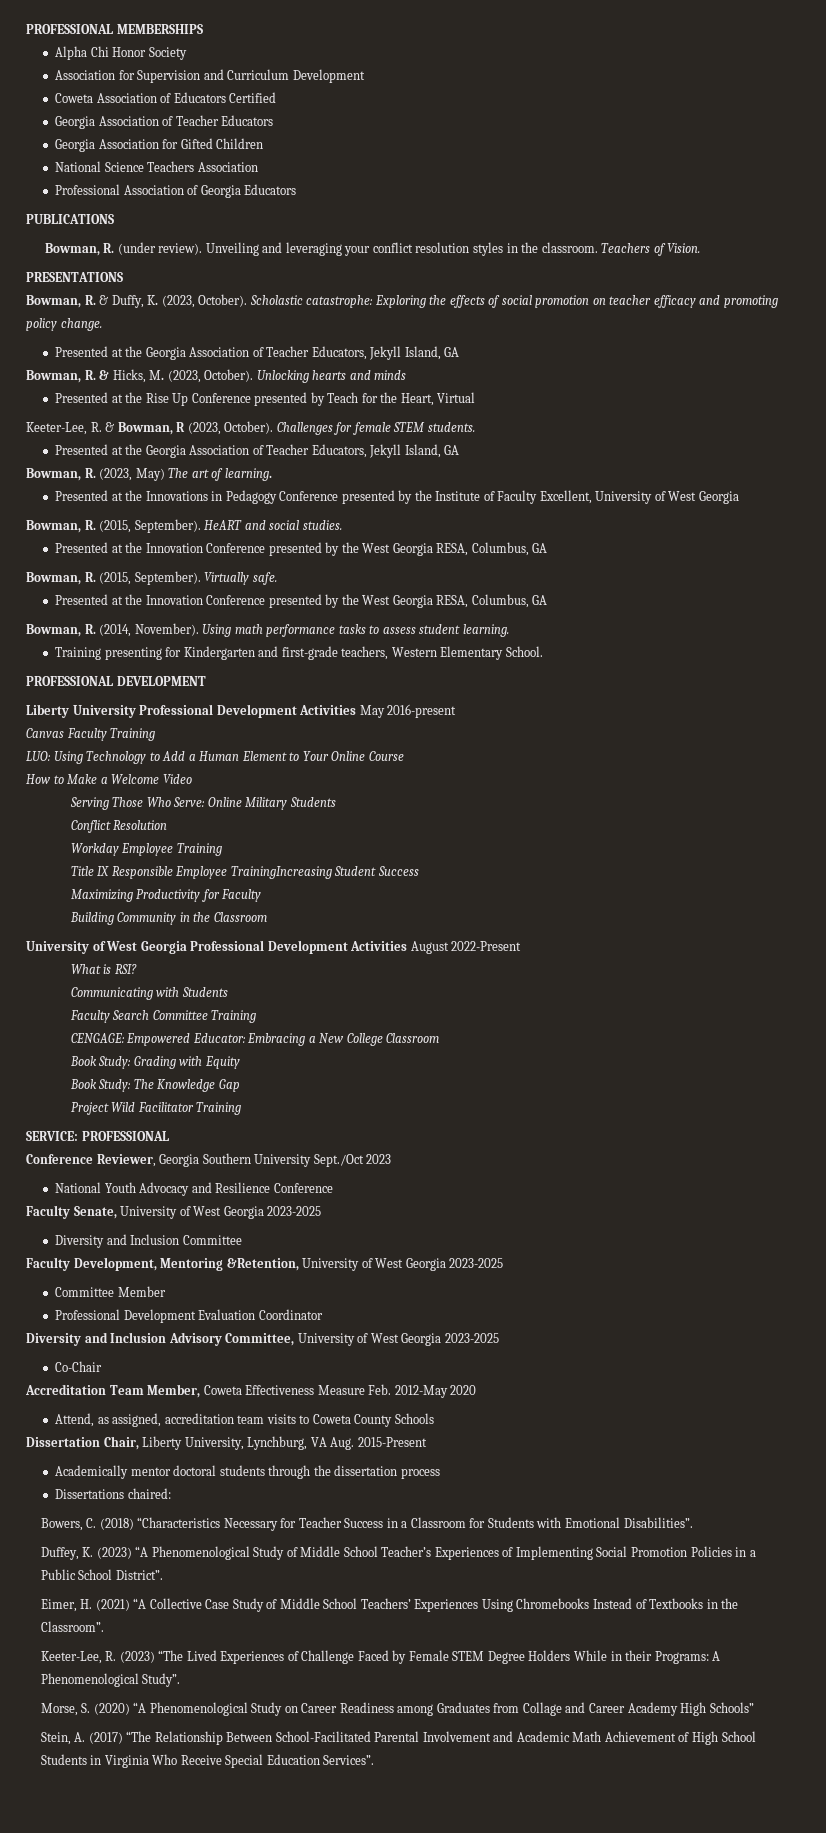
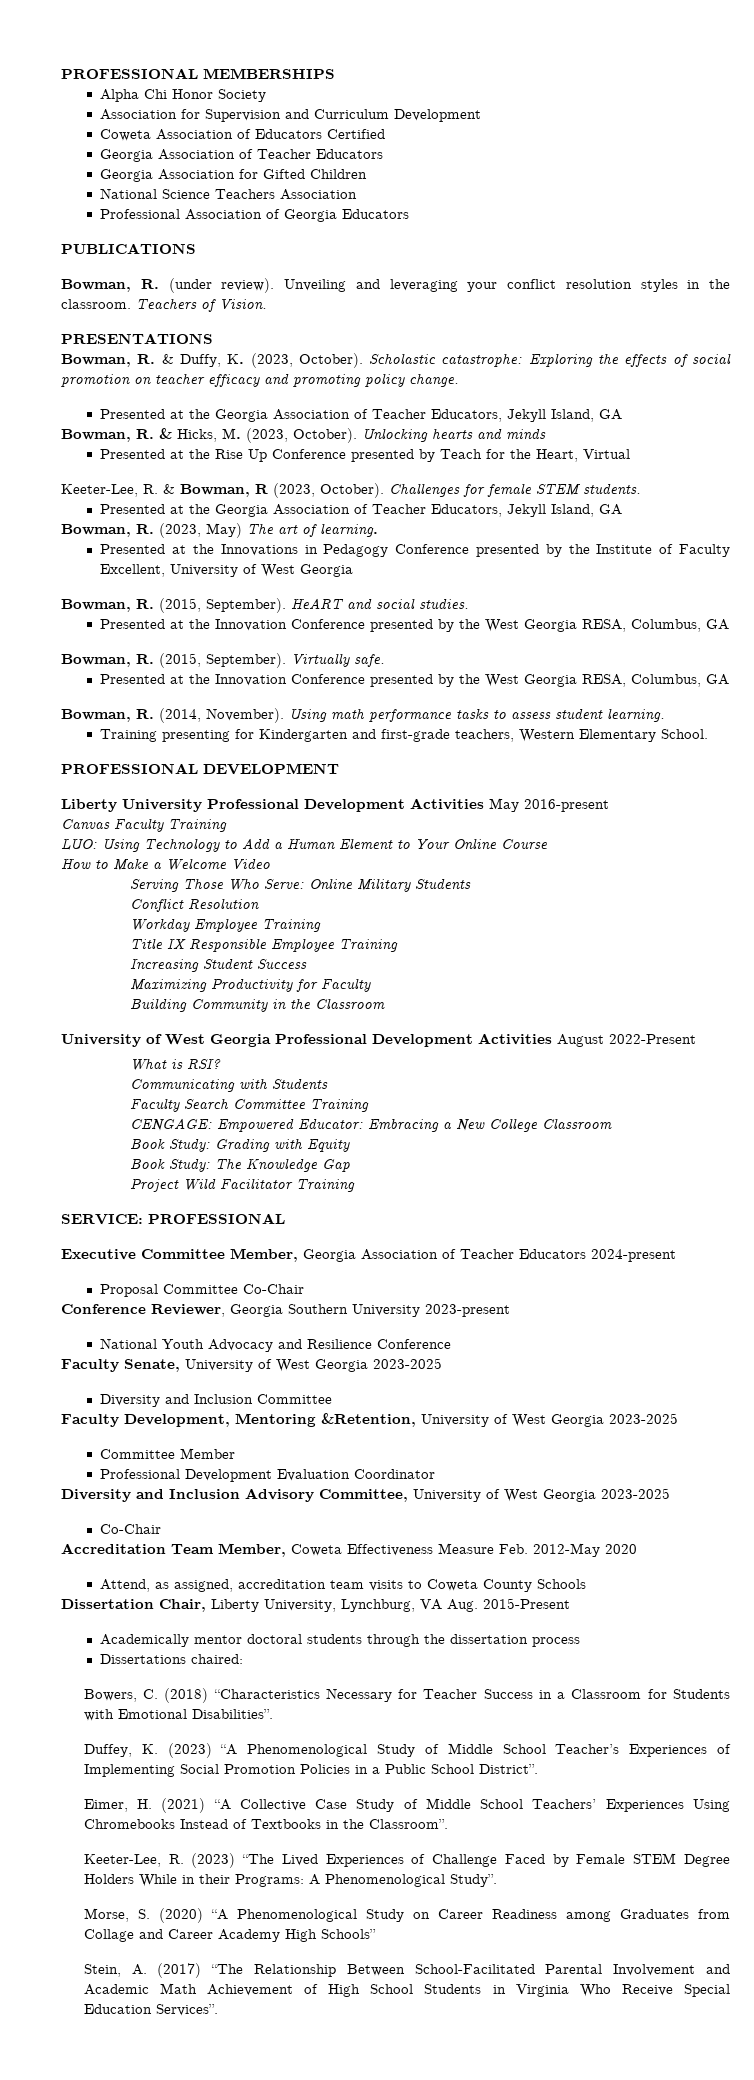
- Title IX Responsible Employee TrainingIncreasing Student Success
+ Title IX Responsible Employee Training
+ Increasing Student Success
+ Executive Committee Member, Georgia Association of Teacher Educators 2024-present
+ Proposal Committee Co-Chair
- Conference Reviewer, Georgia Southern University Sept./Oct 2023
+ Conference Reviewer, Georgia Southern University 2023-present

